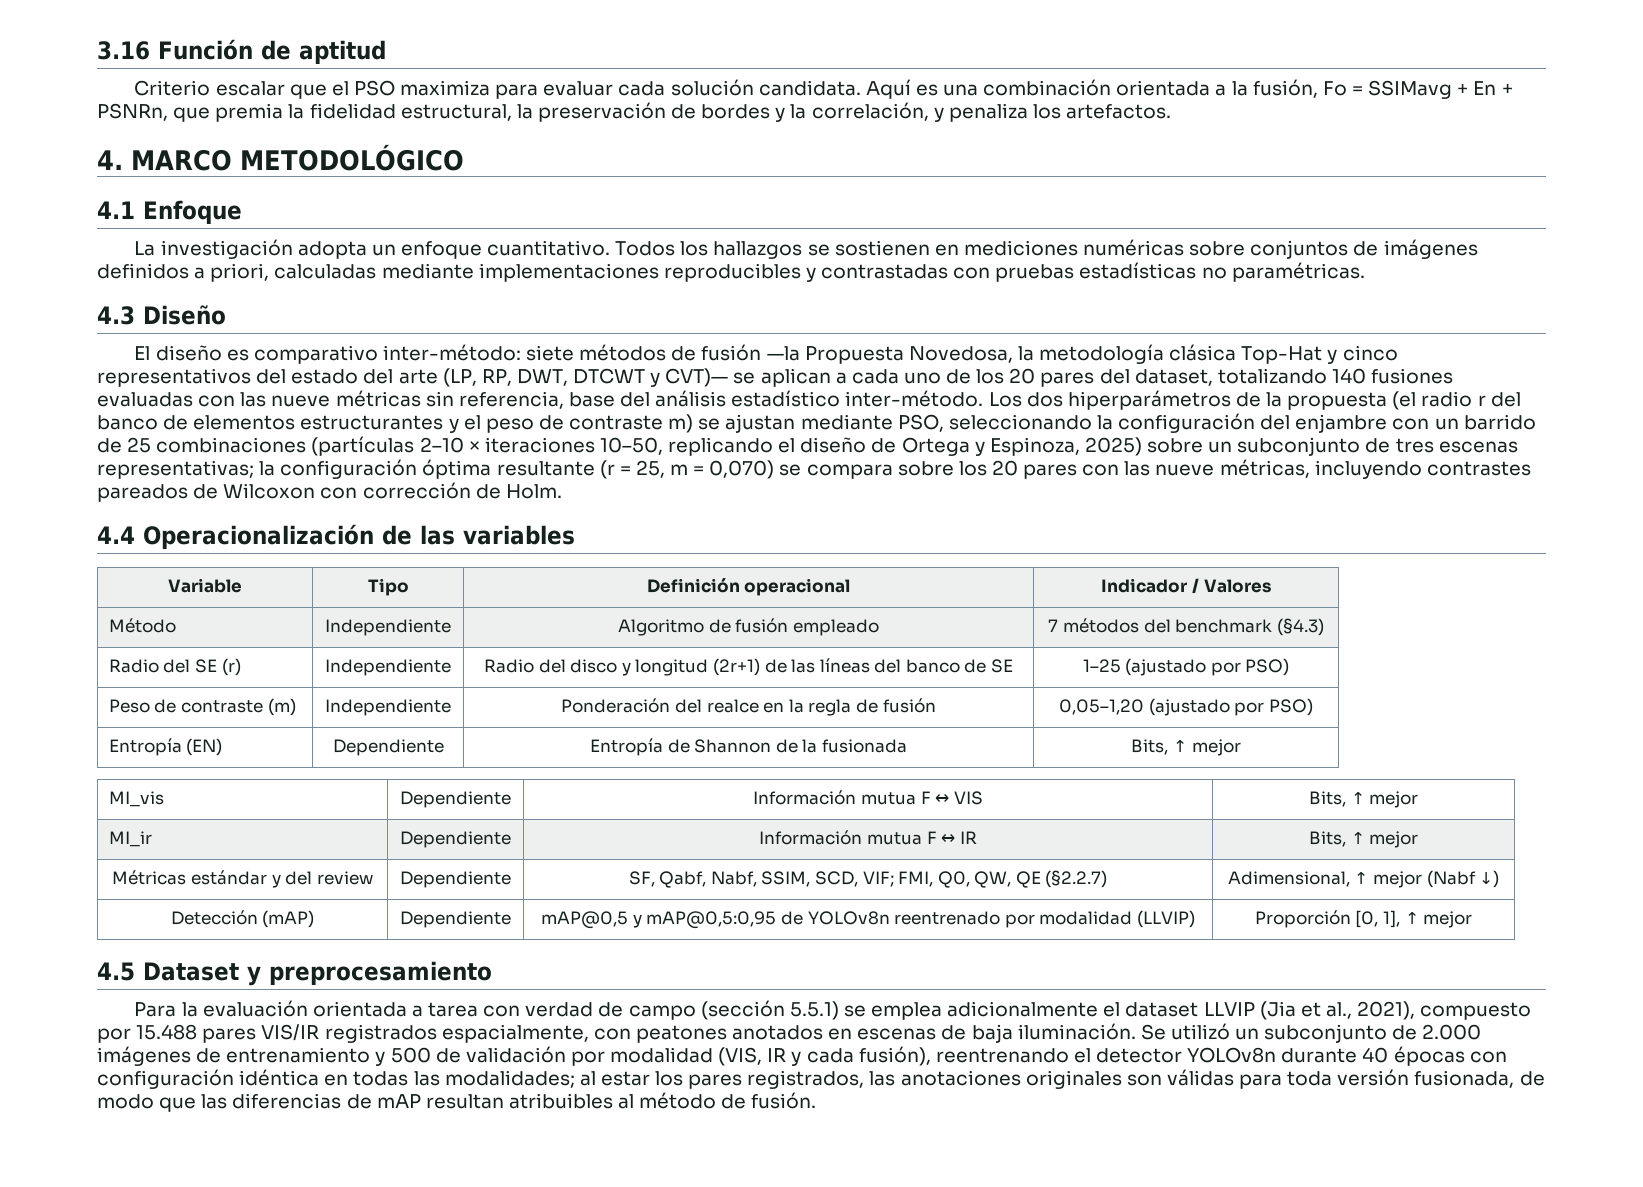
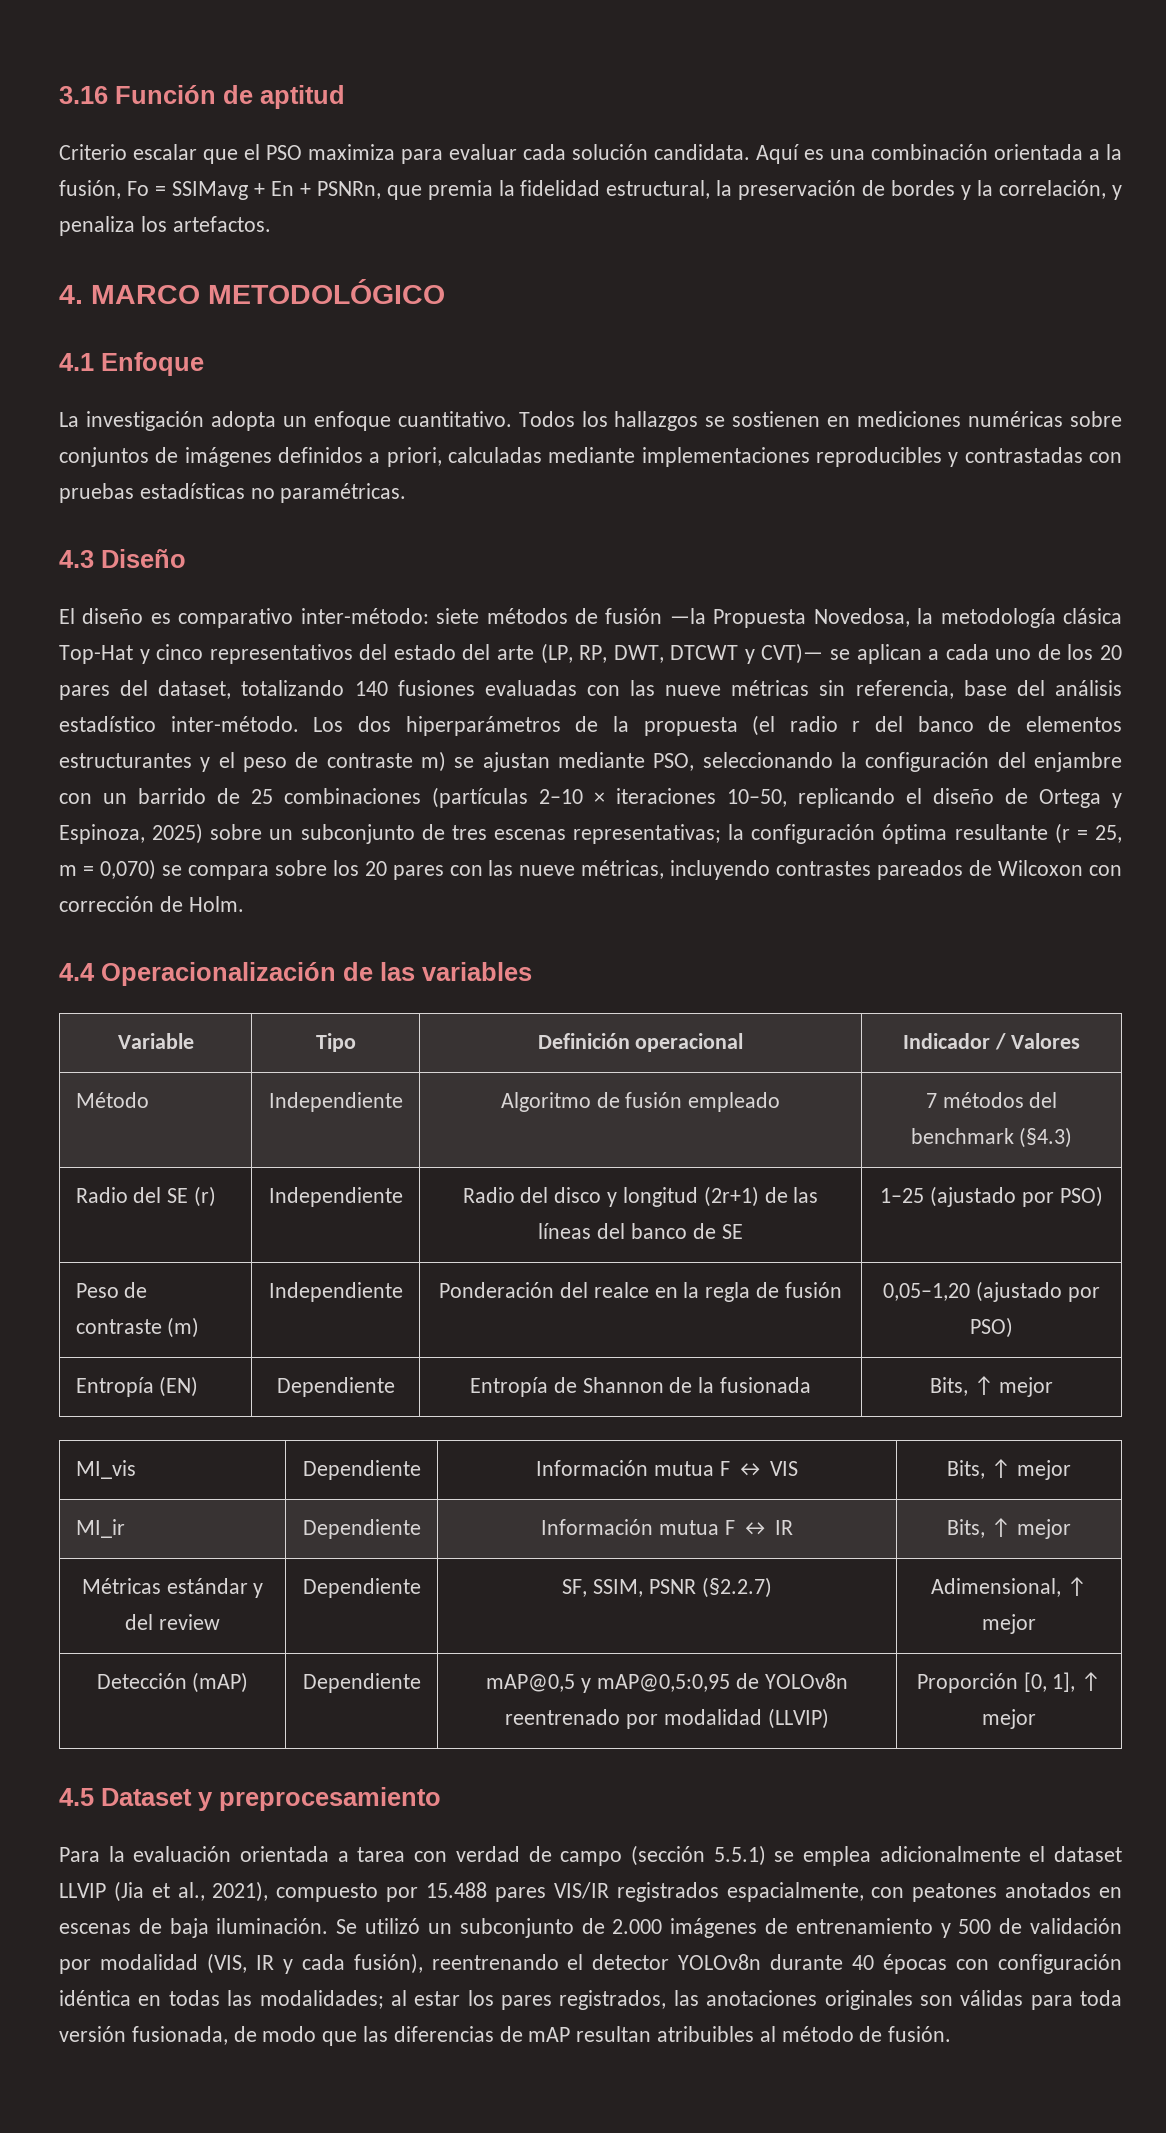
- Métricas estándar y del review | Dependiente | SF, Qabf, Nabf, SSIM, SCD, VIF; FMI, Q0, QW, QE (§2.2.7) | Adimensional, ↑ mejor (Nabf ↓)
+ Métricas estándar y del review | Dependiente | SF, SSIM, PSNR (§2.2.7) | Adimensional, ↑ mejor

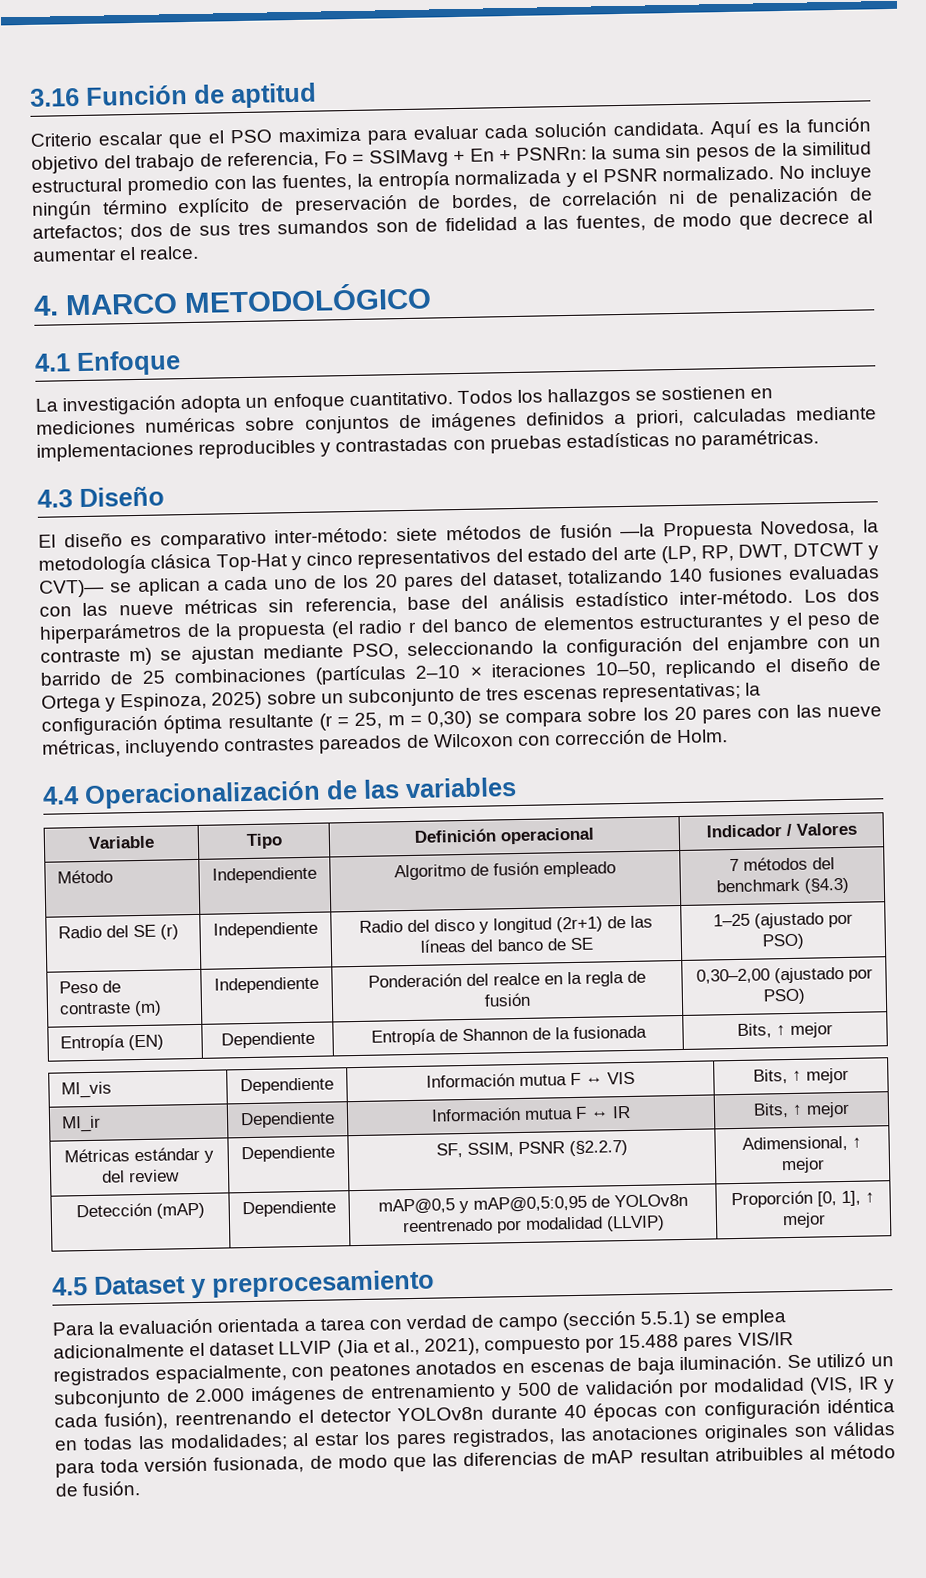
- Aquí es una combinación orientada a la fusión, Fo = SSIMavg + En + PSNRn, que premia la fidelidad estructural, la preservación de bordes y la correlación, y penaliza los artefactos.
+ Aquí es la función objetivo del trabajo de referencia, Fo = SSIMavg + En + PSNRn: la suma sin pesos de la similitud estructural promedio con las fuentes, la entropía normalizada y el PSNR normalizado. No incluye ningún término explícito de preservación de bordes, de correlación ni de penalización de artefactos; dos de sus tres sumandos son de fidelidad a las fuentes, de modo que decrece al aumentar el realce.
- la configuración óptima resultante (r = 25, m = 0,070) se compara sobre los 20 pares con las nueve métricas, incluyendo contrastes pareados de Wilcoxon con corrección de Holm.
+ la configuración óptima resultante (r = 25, m = 0,30) se compara sobre los 20 pares con las nueve métricas, incluyendo contrastes pareados de Wilcoxon con corrección de Holm.
- Peso de contraste (m) | Independiente | Ponderación del realce en la regla de fusión | 0,05–1,20 (ajustado por PSO)
+ Peso de contraste (m) | Independiente | Ponderación del realce en la regla de fusión | 0,30–2,00 (ajustado por PSO)

